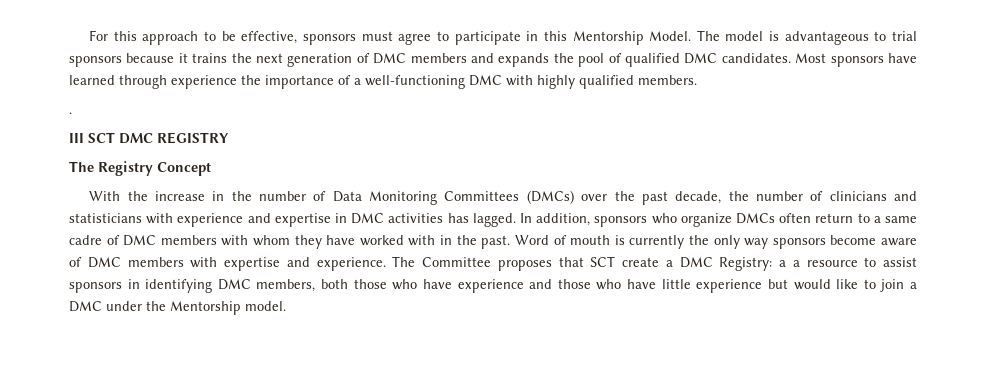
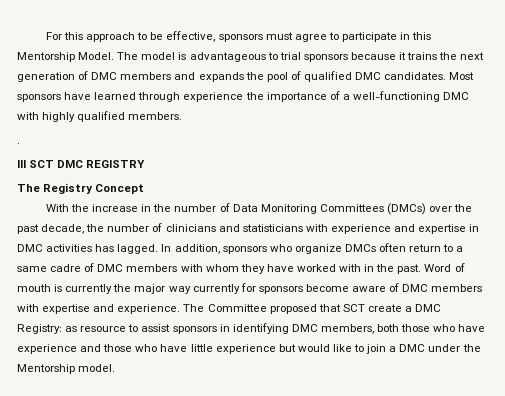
- Word of mouth is currently the only way sponsors become aware of DMC members with expertise and experience.
+ Word of mouth is currently the major way currently for sponsors become aware of DMC members with expertise and experience.
- The Committee proposes that SCT create a DMC Registry: a a resource to assist sponsors in identifying DMC members, both those who have experience and those who have little experience but would like to join a DMC under the Mentorship model.
+ The Committee proposed that SCT create a DMC Registry: as resource to assist sponsors in identifying DMC members, both those who have experience and those who have little experience but would like to join a DMC under the Mentorship model.

